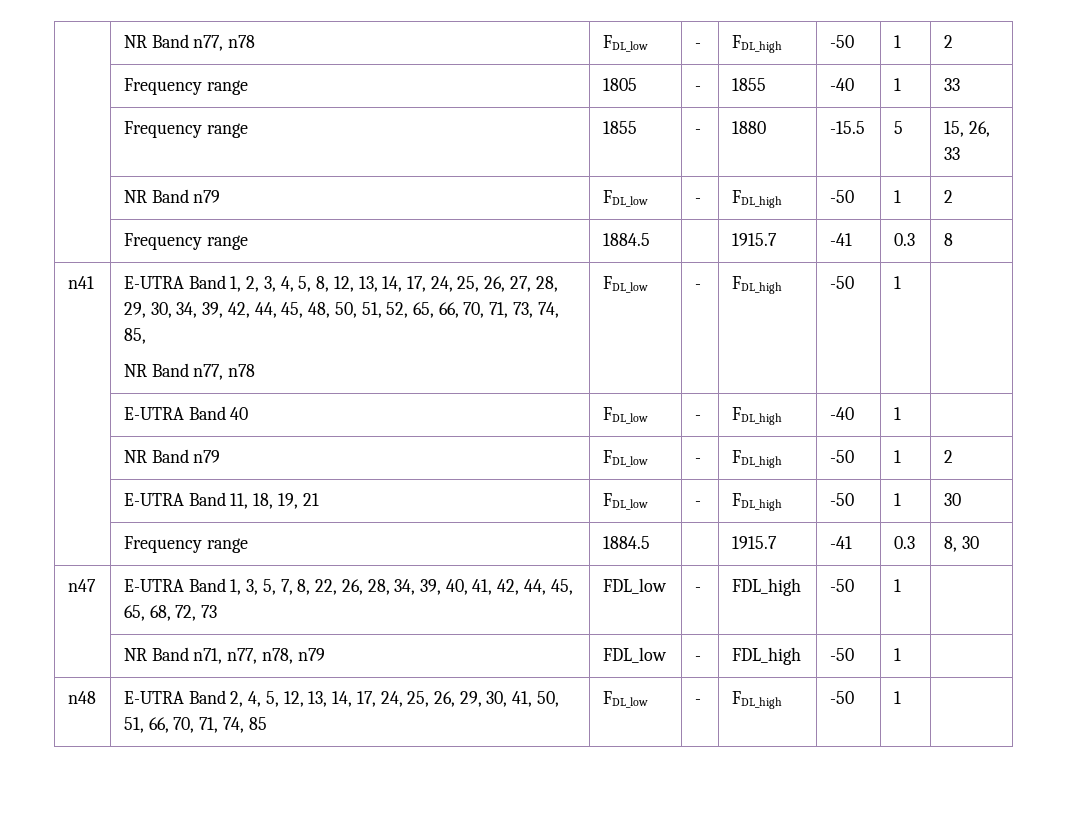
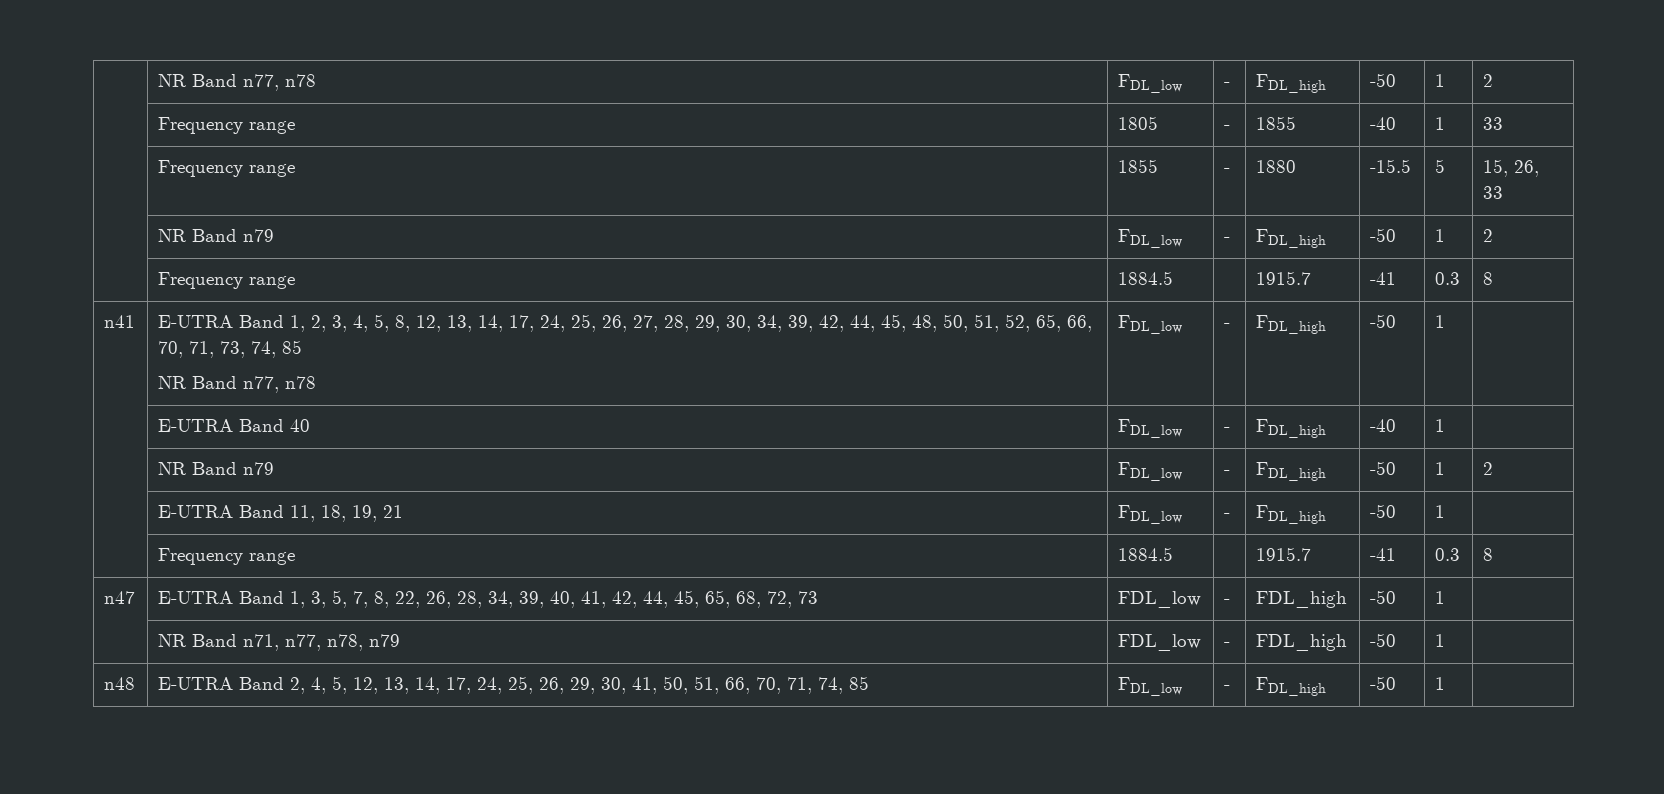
- E-UTRA Band 1, 2, 3, 4, 5, 8, 12, 13, 14, 17, 24, 25, 26, 27, 28, 29, 30, 34, 39, 42, 44, 45, 48, 50, 51, 52, 65, 66, 70, 71, 73, 74, 85,
+ E-UTRA Band 1, 2, 3, 4, 5, 8, 12, 13, 14, 17, 24, 25, 26, 27, 28, 29, 30, 34, 39, 42, 44, 45, 48, 50, 51, 52, 65, 66, 70, 71, 73, 74, 85
- | E-UTRA Band 11, 18, 19, 21 | FDL_low | - | FDL_high | -50 | 1 | 30
- | Frequency range | 1884.5 | | 1915.7 | -41 | 0.3 | 8, 30
+ | E-UTRA Band 11, 18, 19, 21 | FDL_low | - | FDL_high | -50 | 1 |
+ | Frequency range | 1884.5 | | 1915.7 | -41 | 0.3 | 8

